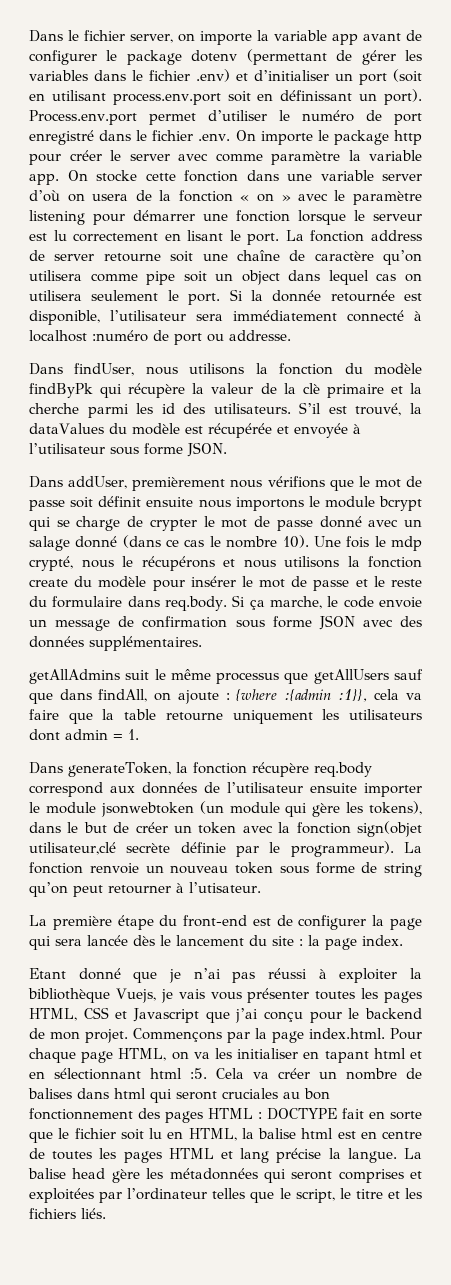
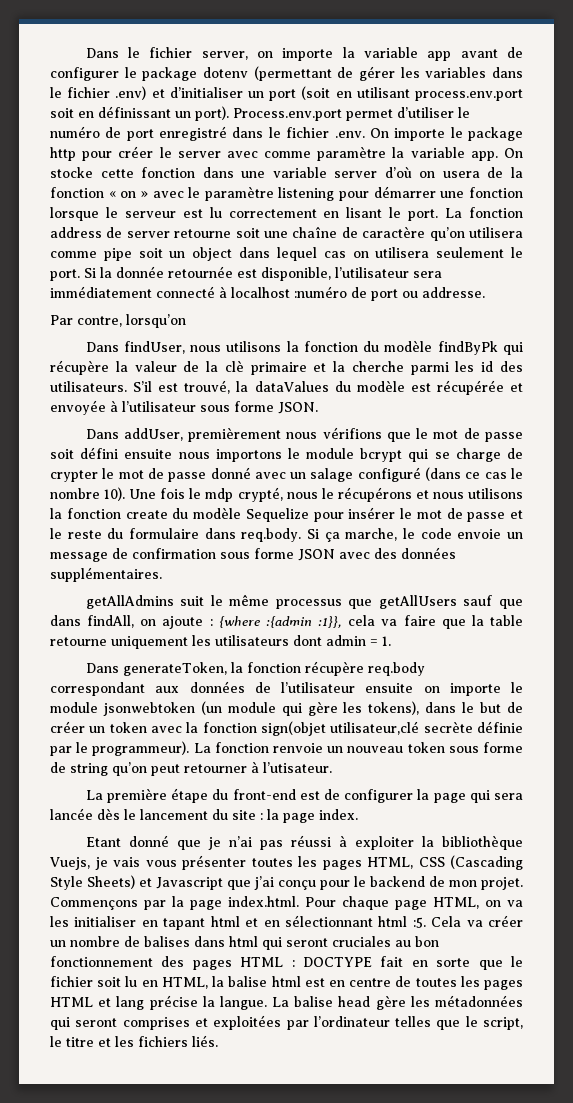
+ Par contre, lorsqu’on
- Dans addUser, premièrement nous vérifions que le mot de passe soit définit ensuite nous importons le module bcrypt qui se charge de crypter le mot de passe donné avec un salage donné (dans ce cas le nombre 10).
+ Dans addUser, premièrement nous vérifions que le mot de passe soit défini ensuite nous importons le module bcrypt qui se charge de crypter le mot de passe donné avec un salage configuré (dans ce cas le nombre 10).
- Une fois le mdp crypté, nous le récupérons et nous utilisons la fonction create du modèle pour insérer le mot de passe et le reste du formulaire dans req.body. Si ça marche, le code envoie un message de confirmation sous forme JSON avec des données supplémentaires.
+ Une fois le mdp crypté, nous le récupérons et nous utilisons la fonction create du modèle Sequelize pour insérer le mot de passe et le reste du formulaire dans req.body. Si ça marche, le code envoie un message de confirmation sous forme JSON avec des données supplémentaires.
- Dans generateToken, la fonction récupère req.body correspond aux données de l’utilisateur ensuite importer le module jsonwebtoken (un module qui gère les tokens), dans le but de créer un token avec la fonction sign(objet utilisateur,clé secrète définie par le programmeur).
+ Dans generateToken, la fonction récupère req.body correspondant aux données de l’utilisateur ensuite on importe le module jsonwebtoken (un module qui gère les tokens), dans le but de créer un token avec la fonction sign(objet utilisateur,clé secrète définie par le programmeur).
- Etant donné que je n’ai pas réussi à exploiter la bibliothèque Vuejs, je vais vous présenter toutes les pages HTML, CSS et Javascript que j’ai conçu pour le backend de mon projet.
+ Etant donné que je n’ai pas réussi à exploiter la bibliothèque Vuejs, je vais vous présenter toutes les pages HTML, CSS (Cascading Style Sheets) et Javascript que j’ai conçu pour le backend de mon projet.

